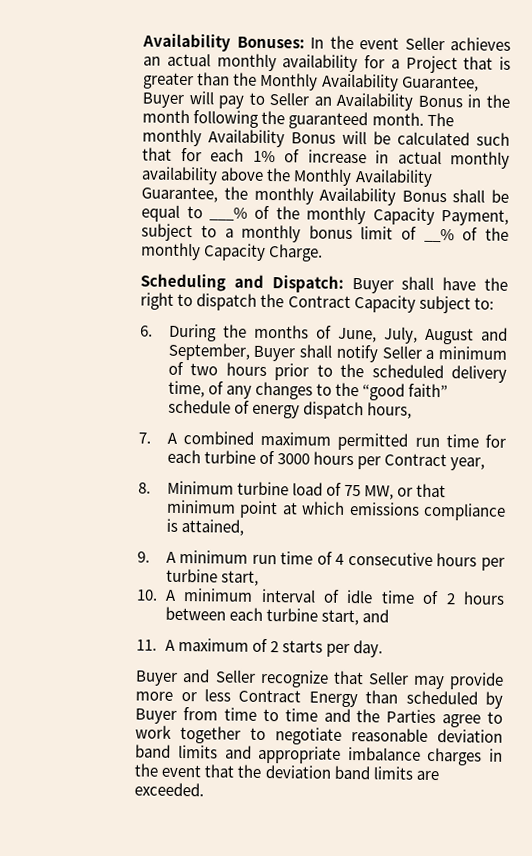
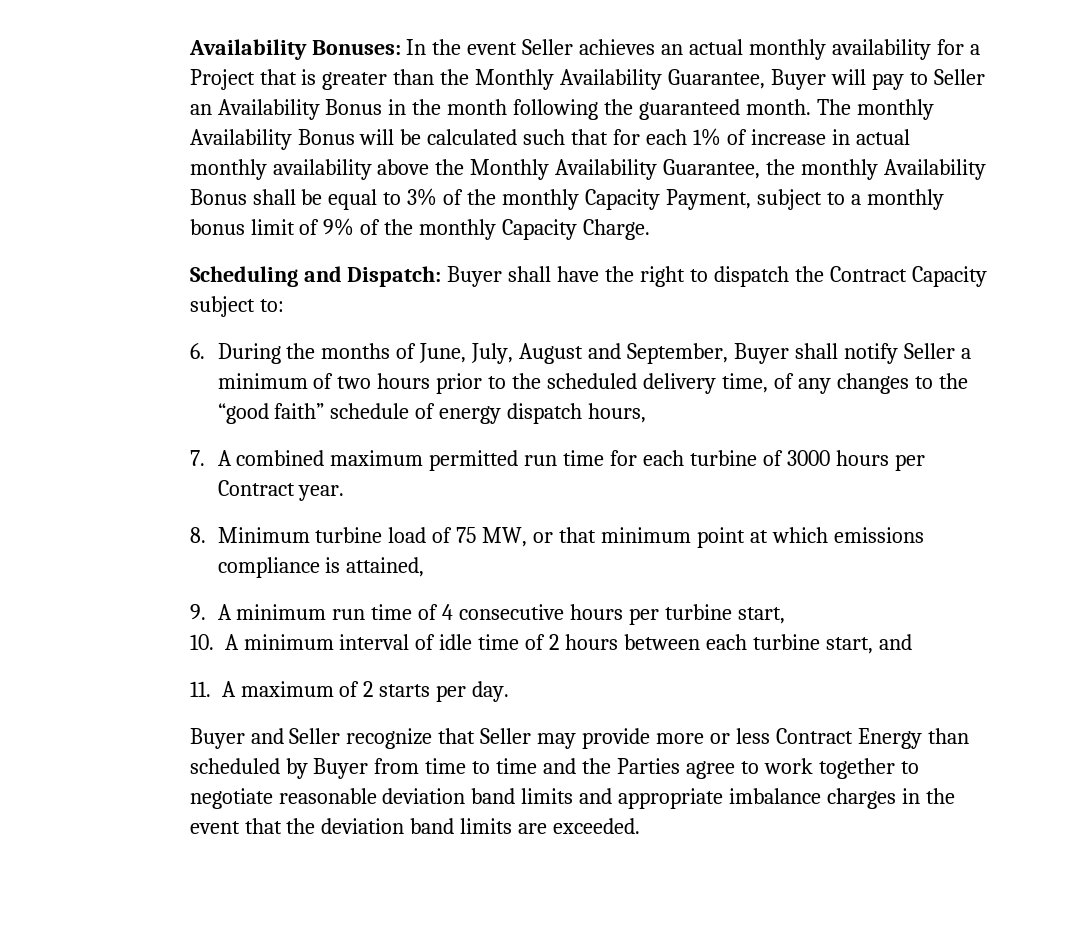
- The monthly Availability Bonus will be calculated such that for each 1% of increase in actual monthly availability above the Monthly Availability Guarantee, the monthly Availability Bonus shall be equal to ___% of the monthly Capacity Payment, subject to a monthly bonus limit of __% of the monthly Capacity Charge.
+ The monthly Availability Bonus will be calculated such that for each 1% of increase in actual monthly availability above the Monthly Availability Guarantee, the monthly Availability Bonus shall be equal to 3% of the monthly Capacity Payment, subject to a monthly bonus limit of 9% of the monthly Capacity Charge.
- 7. A combined maximum permitted run time for each turbine of 3000 hours per Contract year,
+ 7. A combined maximum permitted run time for each turbine of 3000 hours per Contract year.

